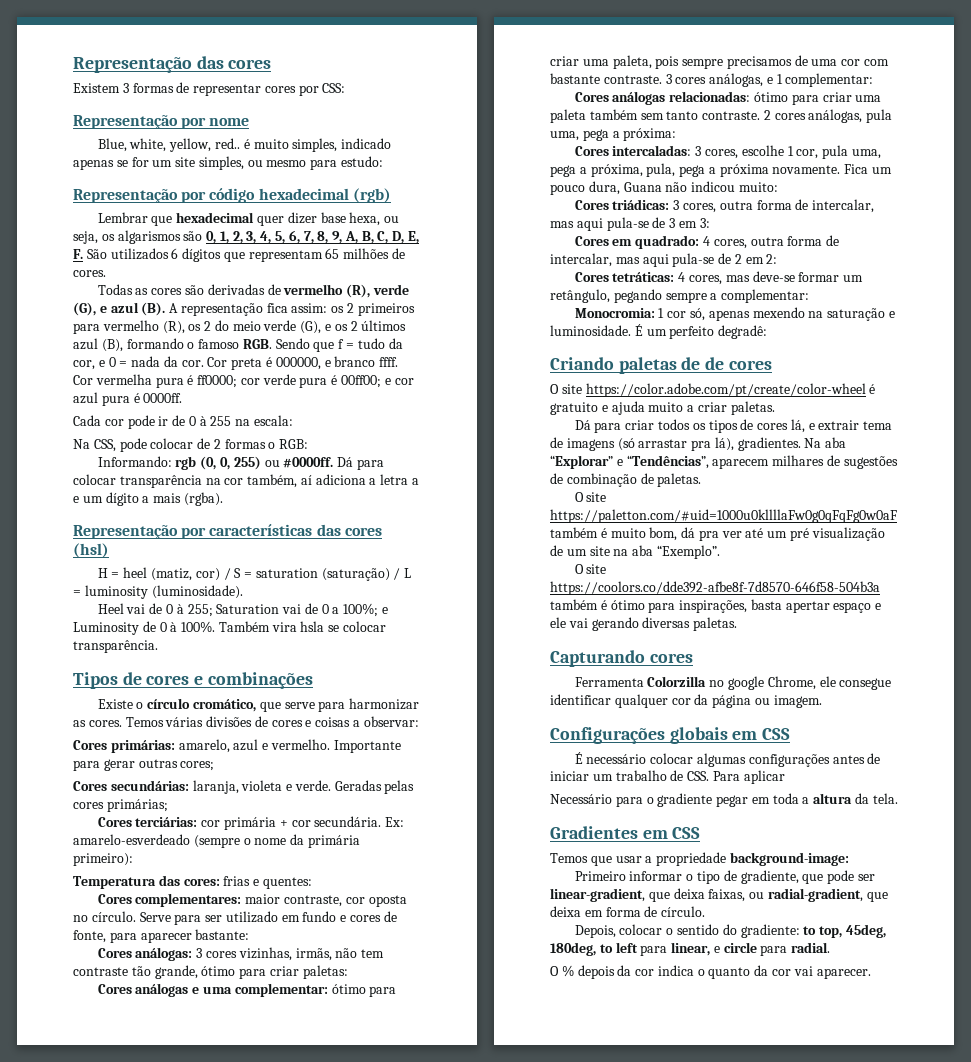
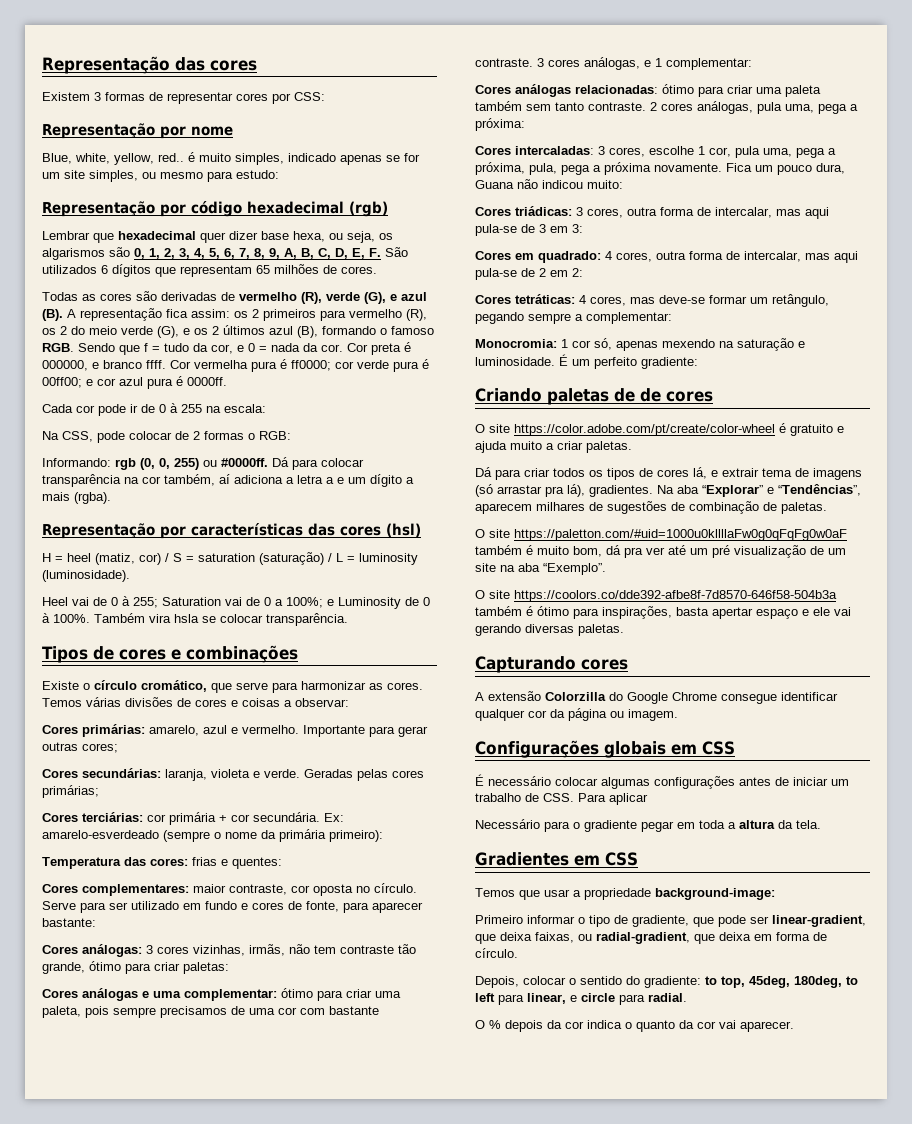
- É um perfeito degradê:
+ É um perfeito gradiente:
- Ferramenta Colorzilla no google Chrome, ele consegue identificar qualquer cor da página ou imagem.
+ A extensão Colorzilla do Google Chrome consegue identificar qualquer cor da página ou imagem.

